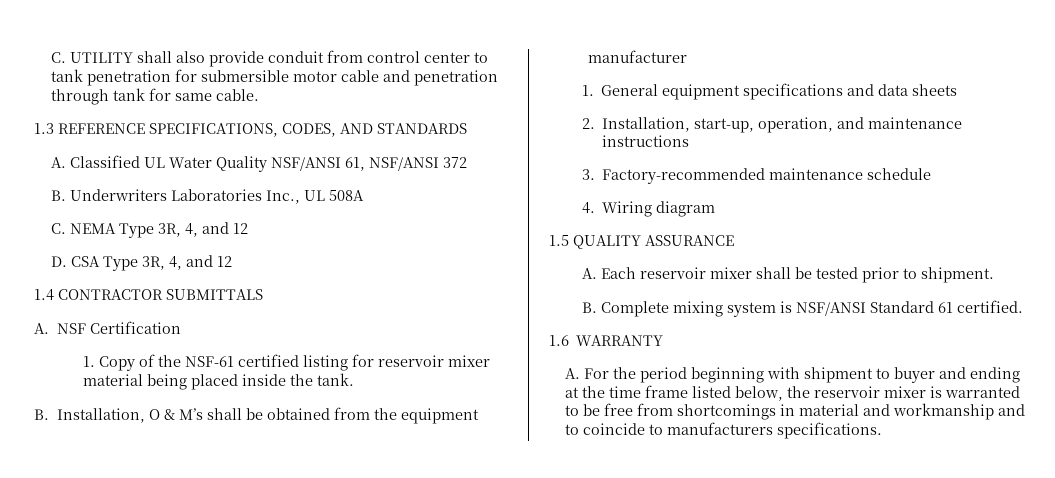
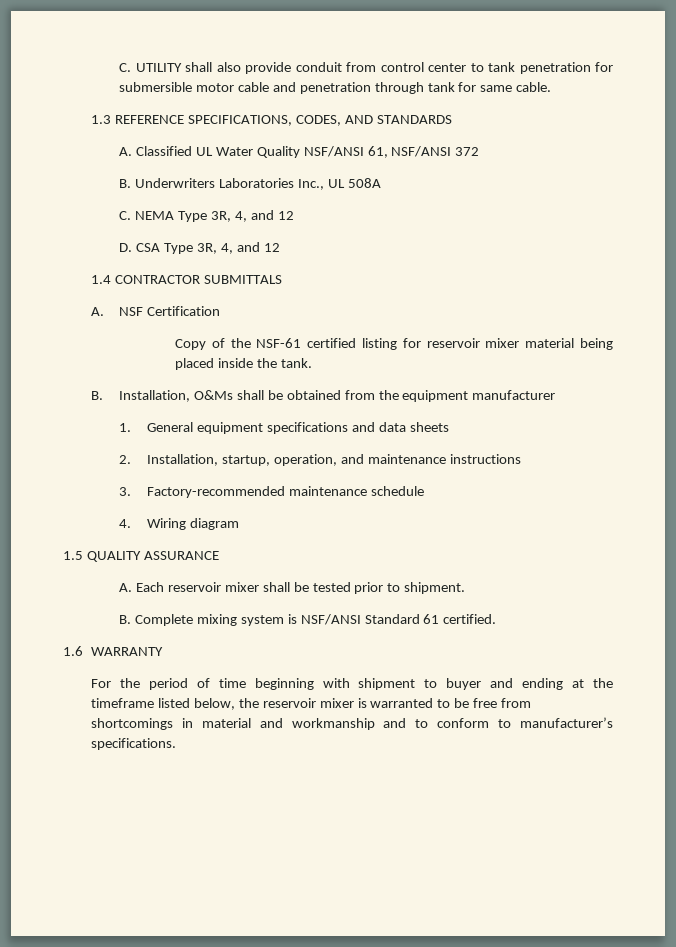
- 1. Copy of the NSF-61 certified listing for reservoir mixer material being placed inside the tank.
+ Copy of the NSF-61 certified listing for reservoir mixer material being placed inside the tank.
- B. Installation, O & M’s shall be obtained from the equipment manufacturer
+ B. Installation, O&Ms shall be obtained from the equipment manufacturer
- 2. Installation, start-up, operation, and maintenance instructions
+ 2. Installation, startup, operation, and maintenance instructions
- A. For the period beginning with shipment to buyer and ending at the time frame listed below, the reservoir mixer is warranted to be free from shortcomings in material and workmanship and to coincide to manufacturers specifications.
+ For the period of time beginning with shipment to buyer and ending at the timeframe listed below, the reservoir mixer is warranted to be free from shortcomings in material and workmanship and to conform to manufacturer’s specifications.

